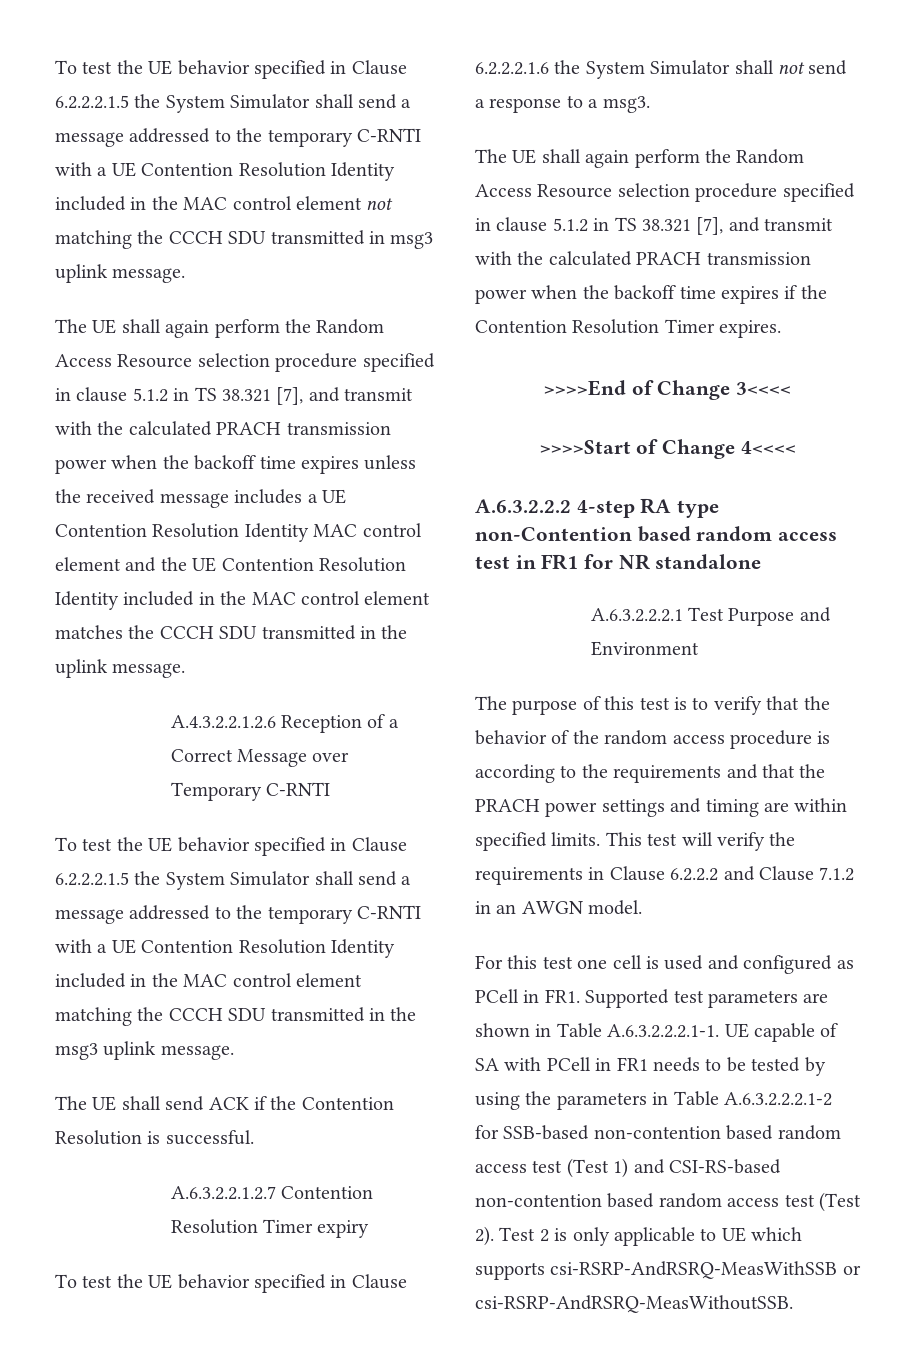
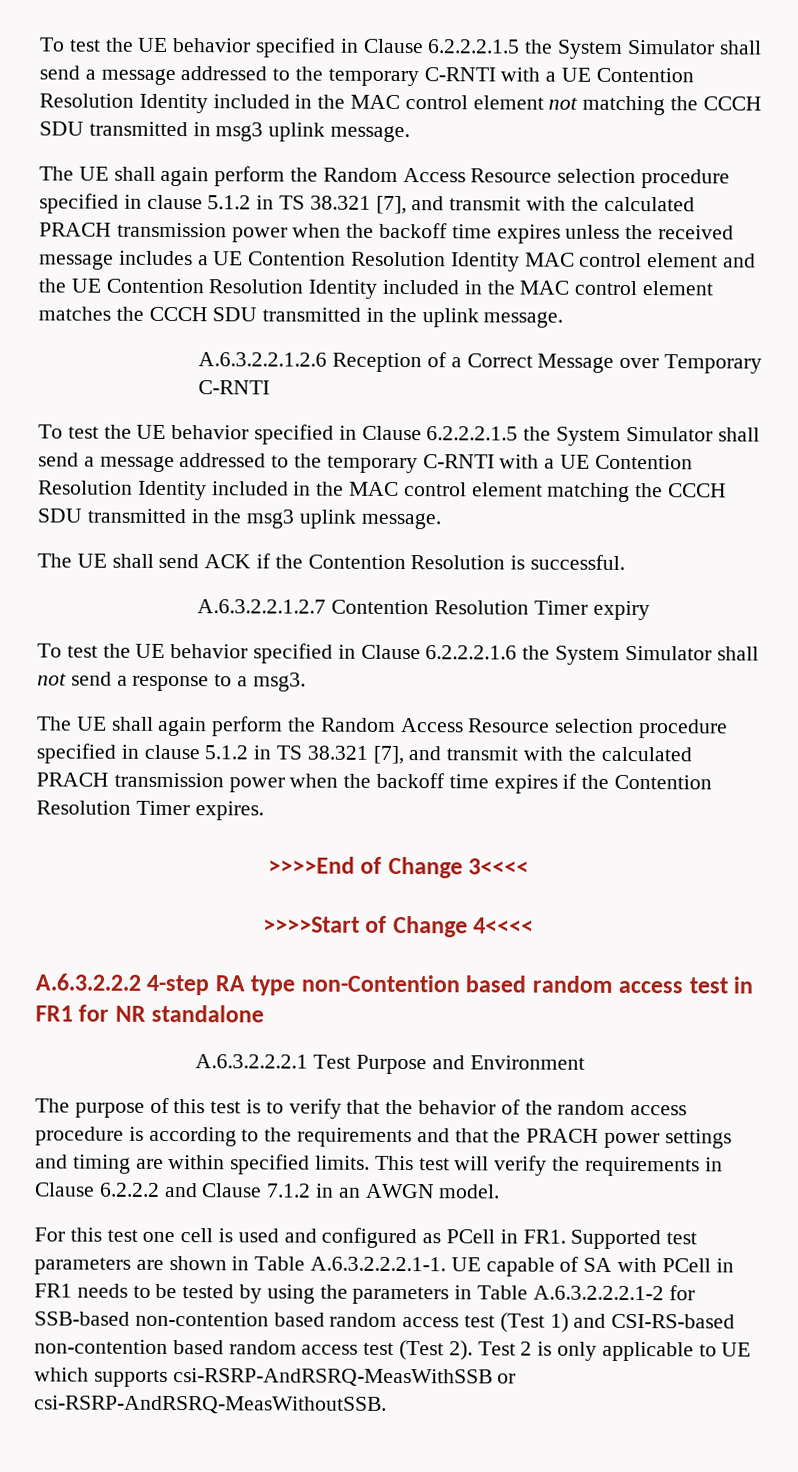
- A.4.3.2.2.1.2.6 Reception of a Correct Message over Temporary C-RNTI
+ A.6.3.2.2.1.2.6 Reception of a Correct Message over Temporary C-RNTI

